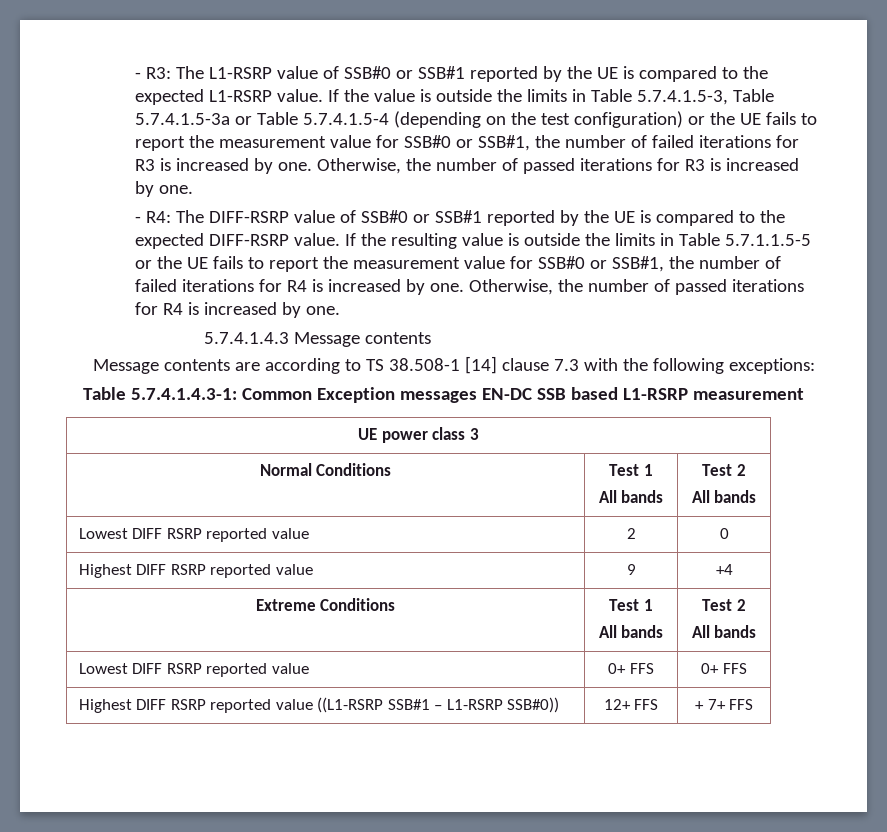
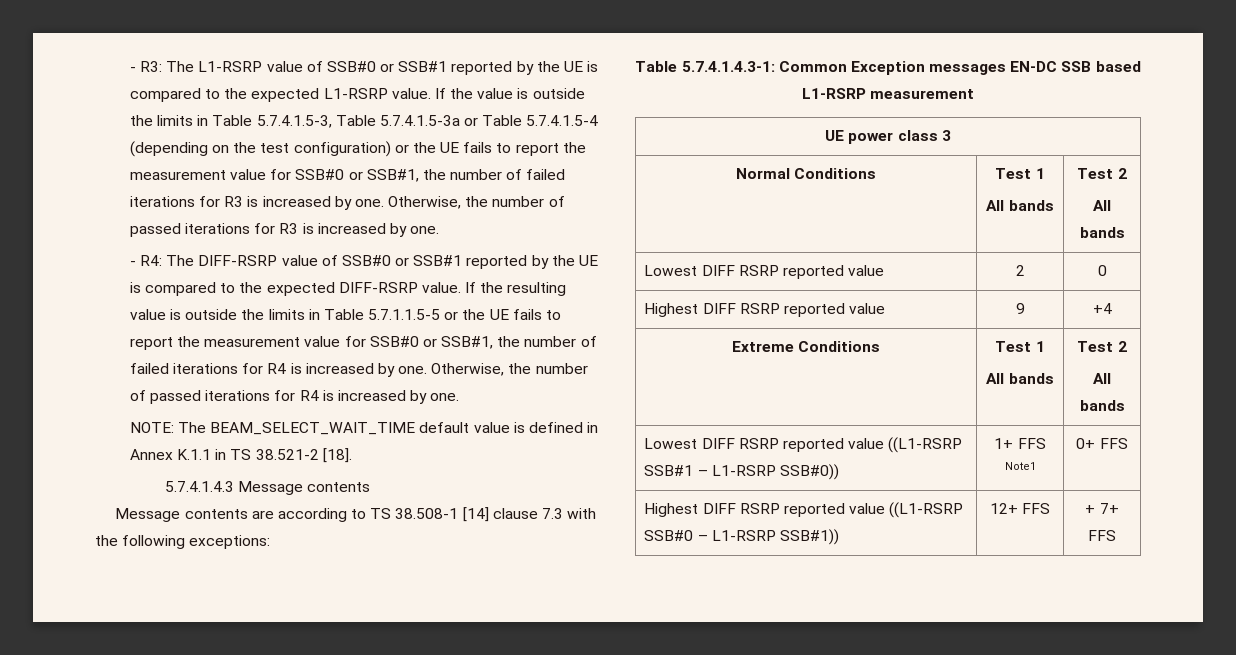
+ NOTE: The BEAM_SELECT_WAIT_TIME default value is defined in Annex K.1.1 in TS 38.521-2 [18].
- Lowest DIFF RSRP reported value | 0+ FFS | 0+ FFS
+ Lowest DIFF RSRP reported value ((L1-RSRP SSB#1 – L1-RSRP SSB#0)) | 1+ FFS Note1 | 0+ FFS
- Highest DIFF RSRP reported value ((L1-RSRP SSB#1 – L1-RSRP SSB#0)) | 12+ FFS | + 7+ FFS
+ Highest DIFF RSRP reported value ((L1-RSRP SSB#0 – L1-RSRP SSB#1)) | 12+ FFS | + 7+ FFS

